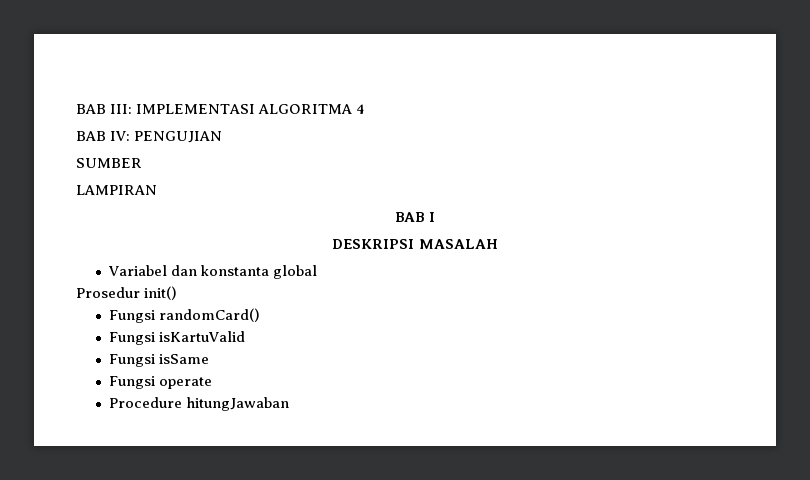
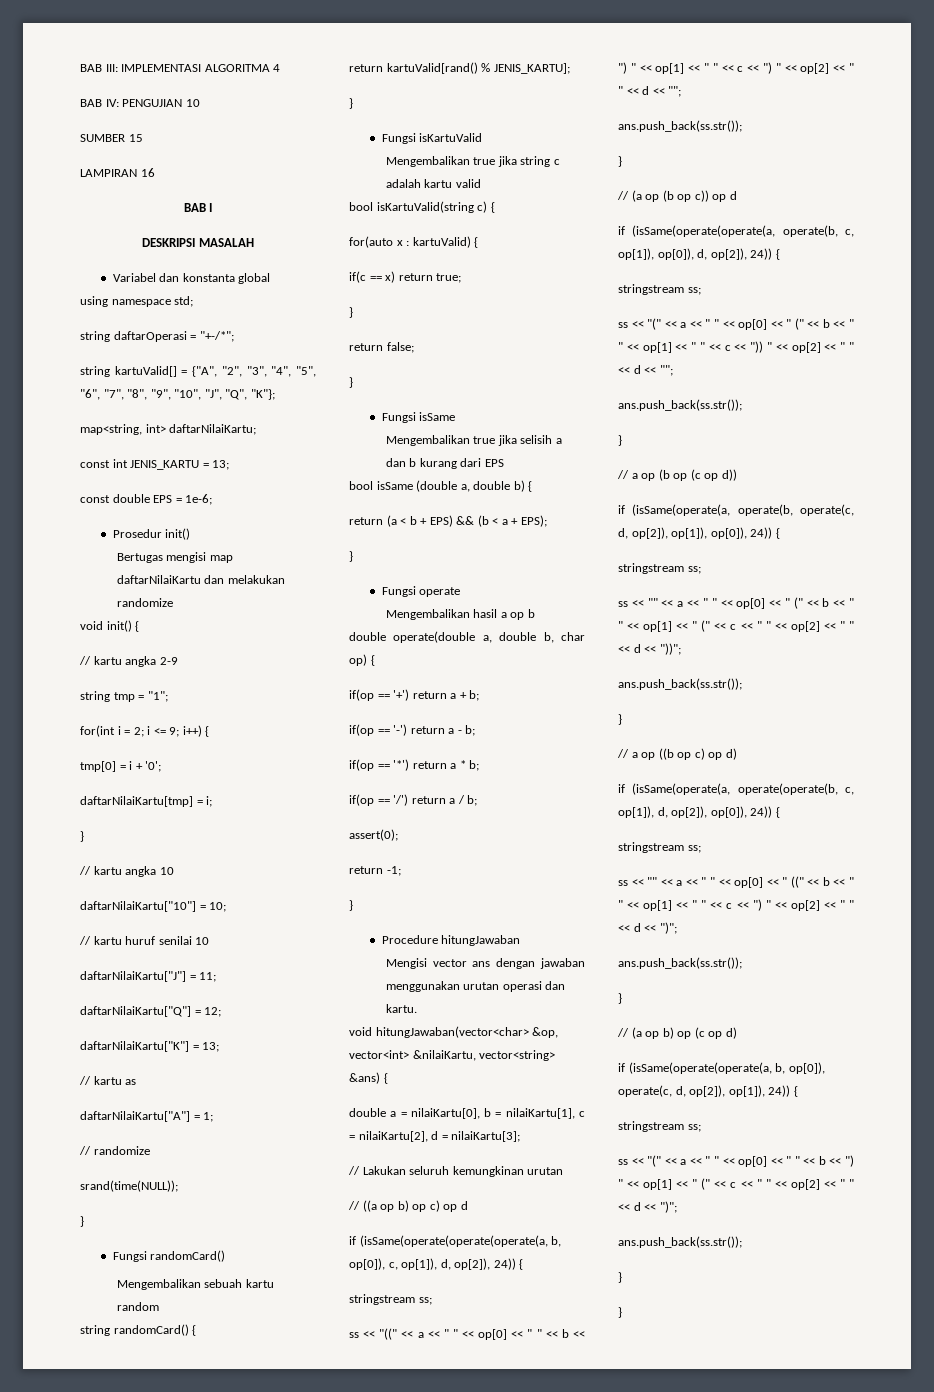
- BAB IV: PENGUJIAN
+ BAB IV: PENGUJIAN 10
- SUMBER
+ SUMBER 15
- LAMPIRAN
+ LAMPIRAN 16
+ using namespace std;
+ string daftarOperasi = "+-/*";
+ string kartuValid[] = {"A", "2", "3", "4", "5", "6", "7", "8", "9", "10", "J", "Q", "K"};
+ map<string, int> daftarNilaiKartu;
+ const int JENIS_KARTU = 13;
+ const double EPS = 1e-6;
  Prosedur init()
+ Bertugas mengisi map daftarNilaiKartu dan melakukan randomize
+ void init() {
+ // kartu angka 2-9
+ string tmp = "1";
+ for(int i = 2; i <= 9; i++) {
+ tmp[0] = i + '0';
+ daftarNilaiKartu[tmp] = i;
+ }
+ // kartu angka 10
+ daftarNilaiKartu["10"] = 10;
+ // kartu huruf senilai 10
+ daftarNilaiKartu["J"] = 11;
+ daftarNilaiKartu["Q"] = 12;
+ daftarNilaiKartu["K"] = 13;
+ // kartu as
+ daftarNilaiKartu["A"] = 1;
+ // randomize
+ srand(time(NULL));
+ }
  Fungsi randomCard()
+ Mengembalikan sebuah kartu random
+ string randomCard() {
+ return kartuValid[rand() % JENIS_KARTU];
+ }
  Fungsi isKartuValid
+ Mengembalikan true jika string c adalah kartu valid
+ bool isKartuValid(string c) {
+ for(auto x : kartuValid) {
+ if(c == x) return true;
+ }
+ return false;
+ }
  Fungsi isSame
+ Mengembalikan true jika selisih a dan b kurang dari EPS
+ bool isSame (double a, double b) {
+ return (a < b + EPS) && (b < a + EPS);
+ }
  Fungsi operate
+ Mengembalikan hasil a op b
+ double operate(double a, double b, char op) {
+ if(op == '+') return a + b;
+ if(op == '-') return a - b;
+ if(op == '*') return a * b;
+ if(op == '/') return a / b;
+ assert(0);
+ return -1;
+ }
  Procedure hitungJawaban
+ Mengisi vector ans dengan jawaban menggunakan urutan operasi dan kartu.
+ void hitungJawaban(vector<char> &op, vector<int> &nilaiKartu, vector<string> &ans) {
+ double a = nilaiKartu[0], b = nilaiKartu[1], c = nilaiKartu[2], d = nilaiKartu[3];
+ // Lakukan seluruh kemungkinan urutan
+ // ((a op b) op c) op d
+ if (isSame(operate(operate(operate(a, b, op[0]), c, op[1]), d, op[2]), 24)) {
+ stringstream ss;
+ ss << "((" << a << " " << op[0] << " " << b << ") " << op[1] << " " << c << ") " << op[2] << " " << d << "";
+ ans.push_back(ss.str());
+ }
+ // (a op (b op c)) op d
+ if (isSame(operate(operate(a, operate(b, c, op[1]), op[0]), d, op[2]), 24)) {
+ stringstream ss;
+ ss << "(" << a << " " << op[0] << " (" << b << " " << op[1] << " " << c << ")) " << op[2] << " " << d << "";
+ ans.push_back(ss.str());
+ }
+ // a op (b op (c op d))
+ if (isSame(operate(a, operate(b, operate(c, d, op[2]), op[1]), op[0]), 24)) {
+ stringstream ss;
+ ss << "" << a << " " << op[0] << " (" << b << " " << op[1] << " (" << c << " " << op[2] << " " << d << "))";
+ ans.push_back(ss.str());
+ }
+ // a op ((b op c) op d)
+ if (isSame(operate(a, operate(operate(b, c, op[1]), d, op[2]), op[0]), 24)) {
+ stringstream ss;
+ ss << "" << a << " " << op[0] << " ((" << b << " " << op[1] << " " << c << ") " << op[2] << " " << d << ")";
+ ans.push_back(ss.str());
+ }
+ // (a op b) op (c op d)
+ if (isSame(operate(operate(a, b, op[0]), operate(c, d, op[2]), op[1]), 24)) {
+ stringstream ss;
+ ss << "(" << a << " " << op[0] << " " << b << ") " << op[1] << " (" << c << " " << op[2] << " " << d << ")";
+ ans.push_back(ss.str());
+ }
+ }

